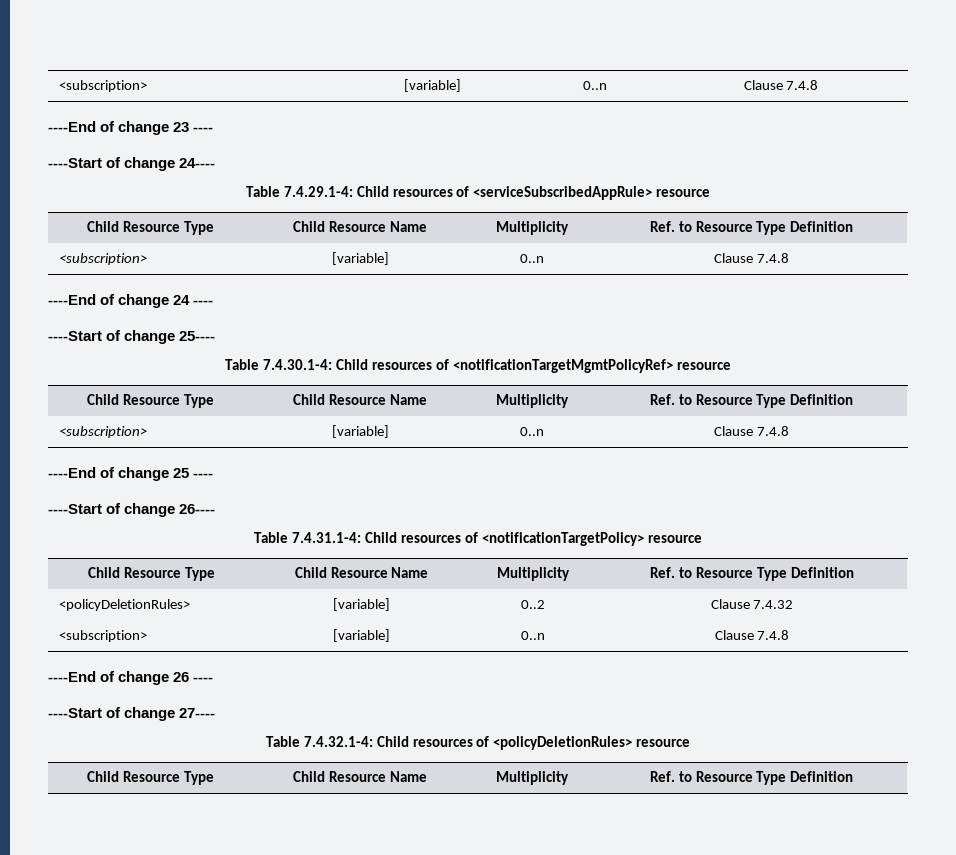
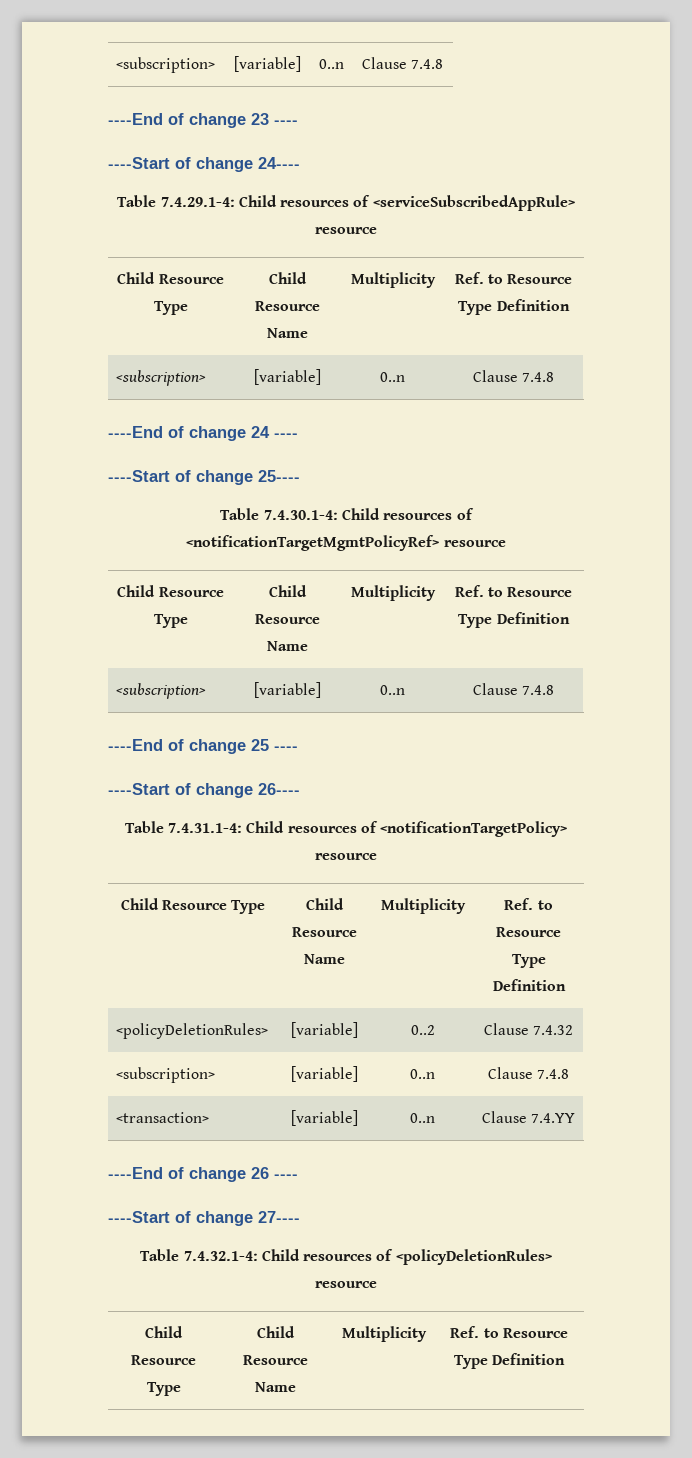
+ <transaction> | [variable] | 0..n | Clause 7.4.YY

